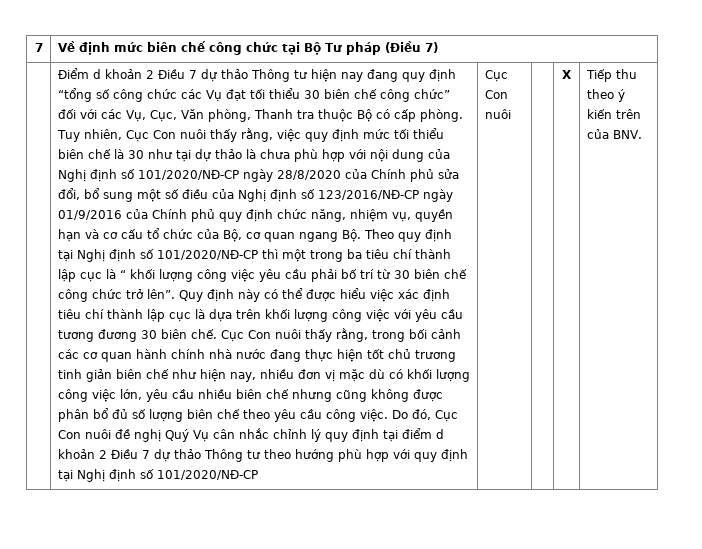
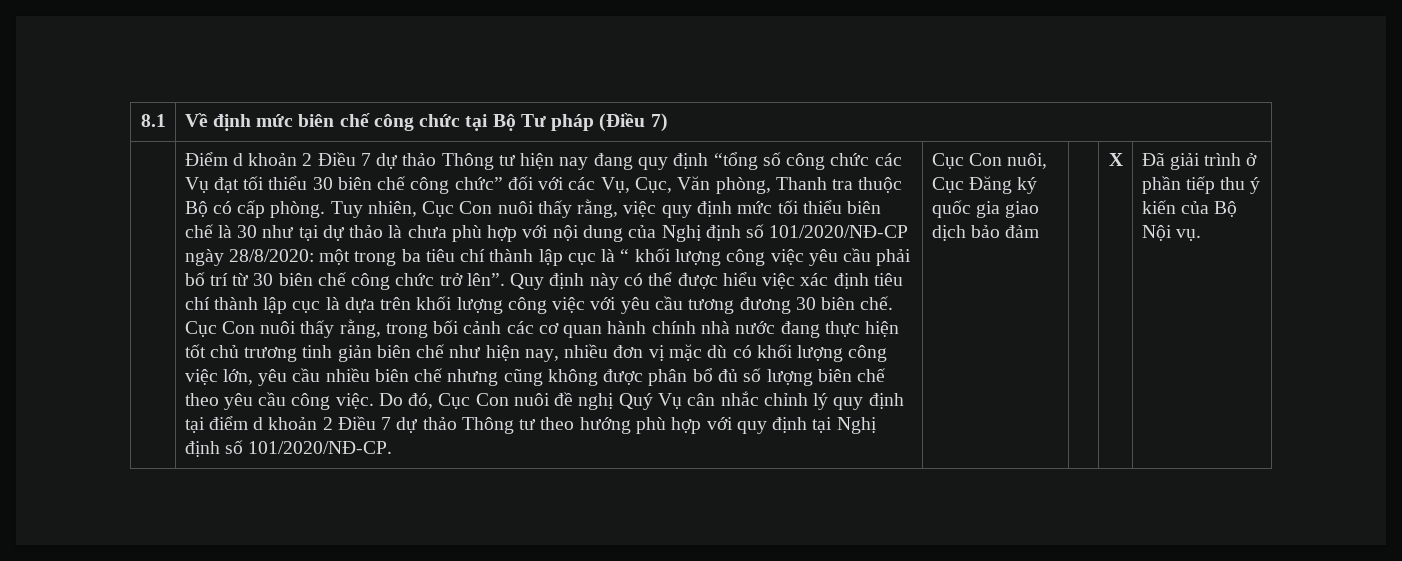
- 7 | Về định mức biên chế công chức tại Bộ Tư pháp (Điều 7)
+ 8.1 | Về định mức biên chế công chức tại Bộ Tư pháp (Điều 7)
- Tuy nhiên, Cục Con nuôi thấy rằng, việc quy định mức tối thiểu biên chế là 30 như tại dự thảo là chưa phù hợp với nội dung của Nghị định số 101/2020/NĐ-CP ngày 28/8/2020 của Chính phủ sửa đổi, bổ sung một số điều của Nghị định số 123/2016/NĐ-CP ngày 01/9/2016 của Chính phủ quy định chức năng, nhiệm vụ, quyền hạn và cơ cấu tổ chức của Bộ, cơ quan ngang Bộ. Theo quy định tại Nghị định số 101/2020/NĐ-CP thì một trong ba tiêu chí thành lập cục là “ khối lượng công việc yêu cầu phải bố trí từ 30 biên chế công chức trở lên”.
+ Tuy nhiên, Cục Con nuôi thấy rằng, việc quy định mức tối thiểu biên chế là 30 như tại dự thảo là chưa phù hợp với nội dung của Nghị định số 101/2020/NĐ-CP ngày 28/8/2020: một trong ba tiêu chí thành lập cục là “ khối lượng công việc yêu cầu phải bố trí từ 30 biên chế công chức trở lên”.
- Do đó, Cục Con nuôi đề nghị Quý Vụ cân nhắc chỉnh lý quy định tại điểm d khoản 2 Điều 7 dự thảo Thông tư theo hướng phù hợp với quy định tại Nghị định số 101/2020/NĐ-CP | Cục Con nuôi | | X | Tiếp thu theo ý kiến trên của BNV.
+ Do đó, Cục Con nuôi đề nghị Quý Vụ cân nhắc chỉnh lý quy định tại điểm d khoản 2 Điều 7 dự thảo Thông tư theo hướng phù hợp với quy định tại Nghị định số 101/2020/NĐ-CP. | Cục Con nuôi, Cục Đăng ký quốc gia giao dịch bảo đảm | | X | Đã giải trình ở phần tiếp thu ý kiến của Bộ Nội vụ.

